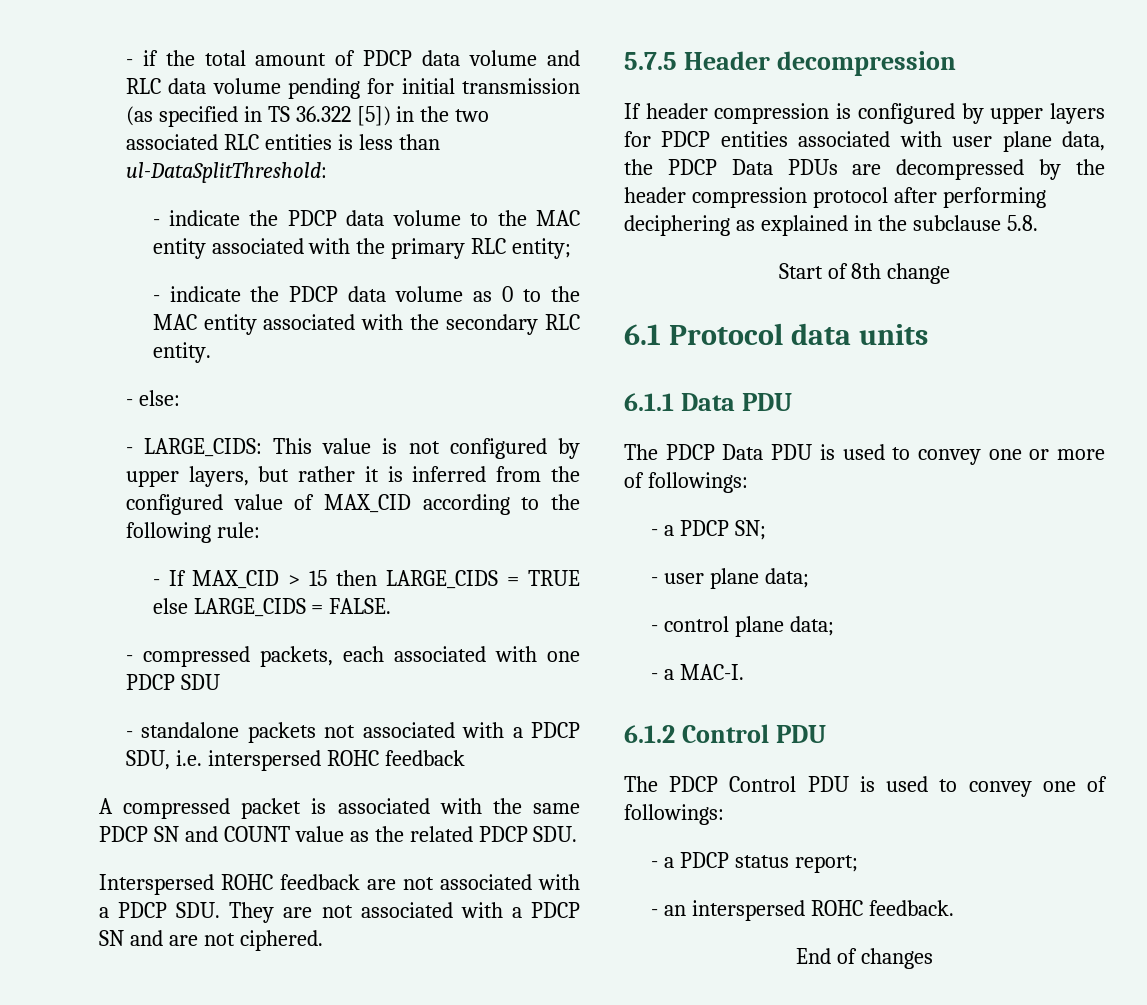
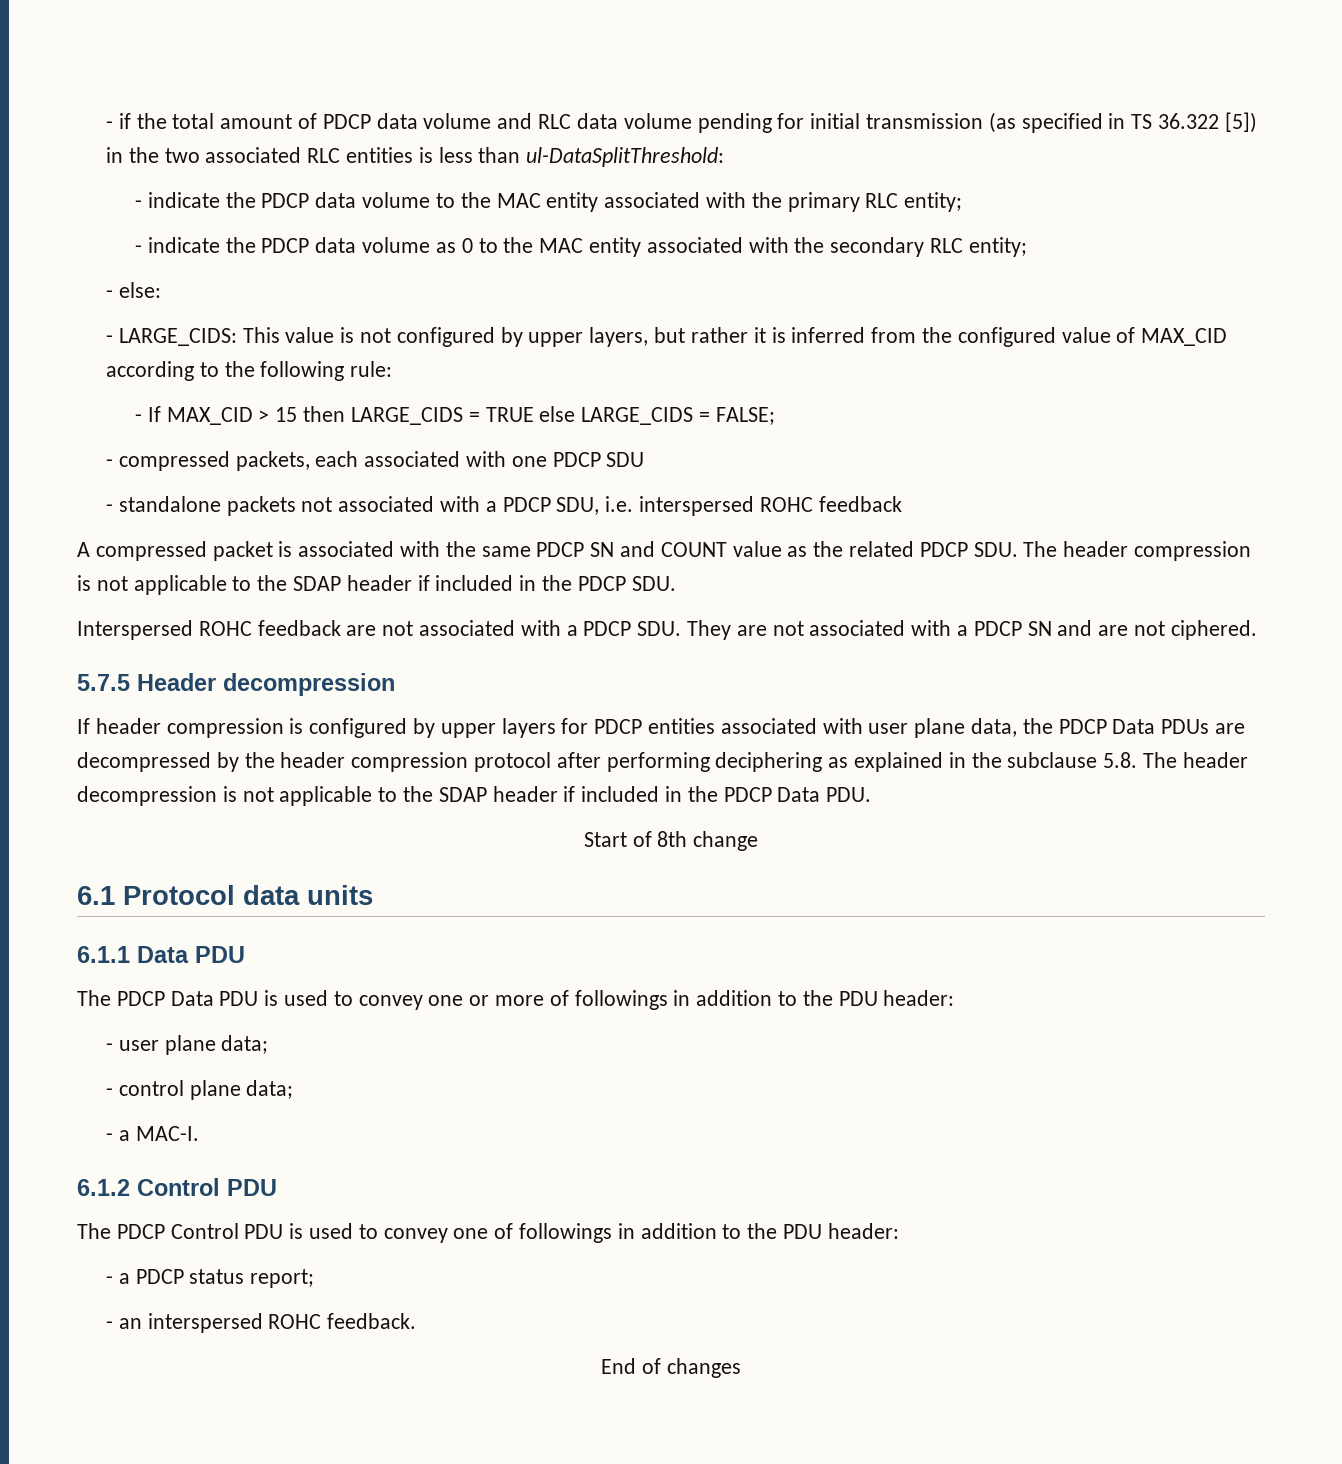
- - indicate the PDCP data volume as 0 to the MAC entity associated with the secondary RLC entity.
+ - indicate the PDCP data volume as 0 to the MAC entity associated with the secondary RLC entity;
- - If MAX_CID > 15 then LARGE_CIDS = TRUE else LARGE_CIDS = FALSE.
+ - If MAX_CID > 15 then LARGE_CIDS = TRUE else LARGE_CIDS = FALSE;
- A compressed packet is associated with the same PDCP SN and COUNT value as the related PDCP SDU.
+ A compressed packet is associated with the same PDCP SN and COUNT value as the related PDCP SDU. The header compression is not applicable to the SDAP header if included in the PDCP SDU.
- If header compression is configured by upper layers for PDCP entities associated with user plane data, the PDCP Data PDUs are decompressed by the header compression protocol after performing deciphering as explained in the subclause 5.8.
+ If header compression is configured by upper layers for PDCP entities associated with user plane data, the PDCP Data PDUs are decompressed by the header compression protocol after performing deciphering as explained in the subclause 5.8. The header decompression is not applicable to the SDAP header if included in the PDCP Data PDU.
- The PDCP Data PDU is used to convey one or more of followings:
- - a PDCP SN;
+ The PDCP Data PDU is used to convey one or more of followings in addition to the PDU header:
- The PDCP Control PDU is used to convey one of followings:
+ The PDCP Control PDU is used to convey one of followings in addition to the PDU header:

